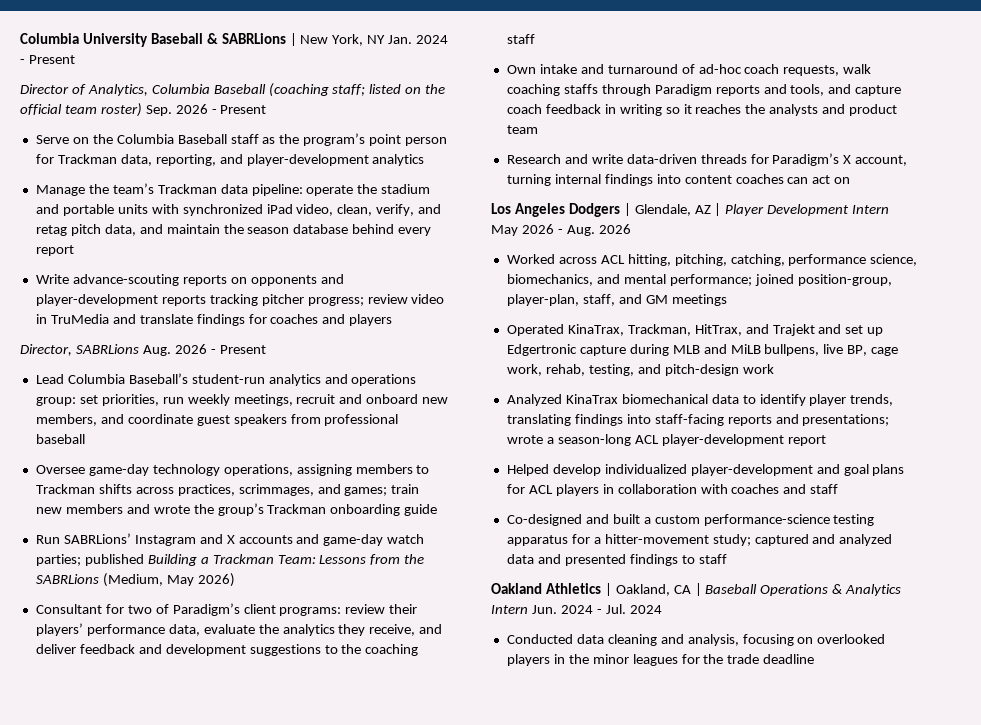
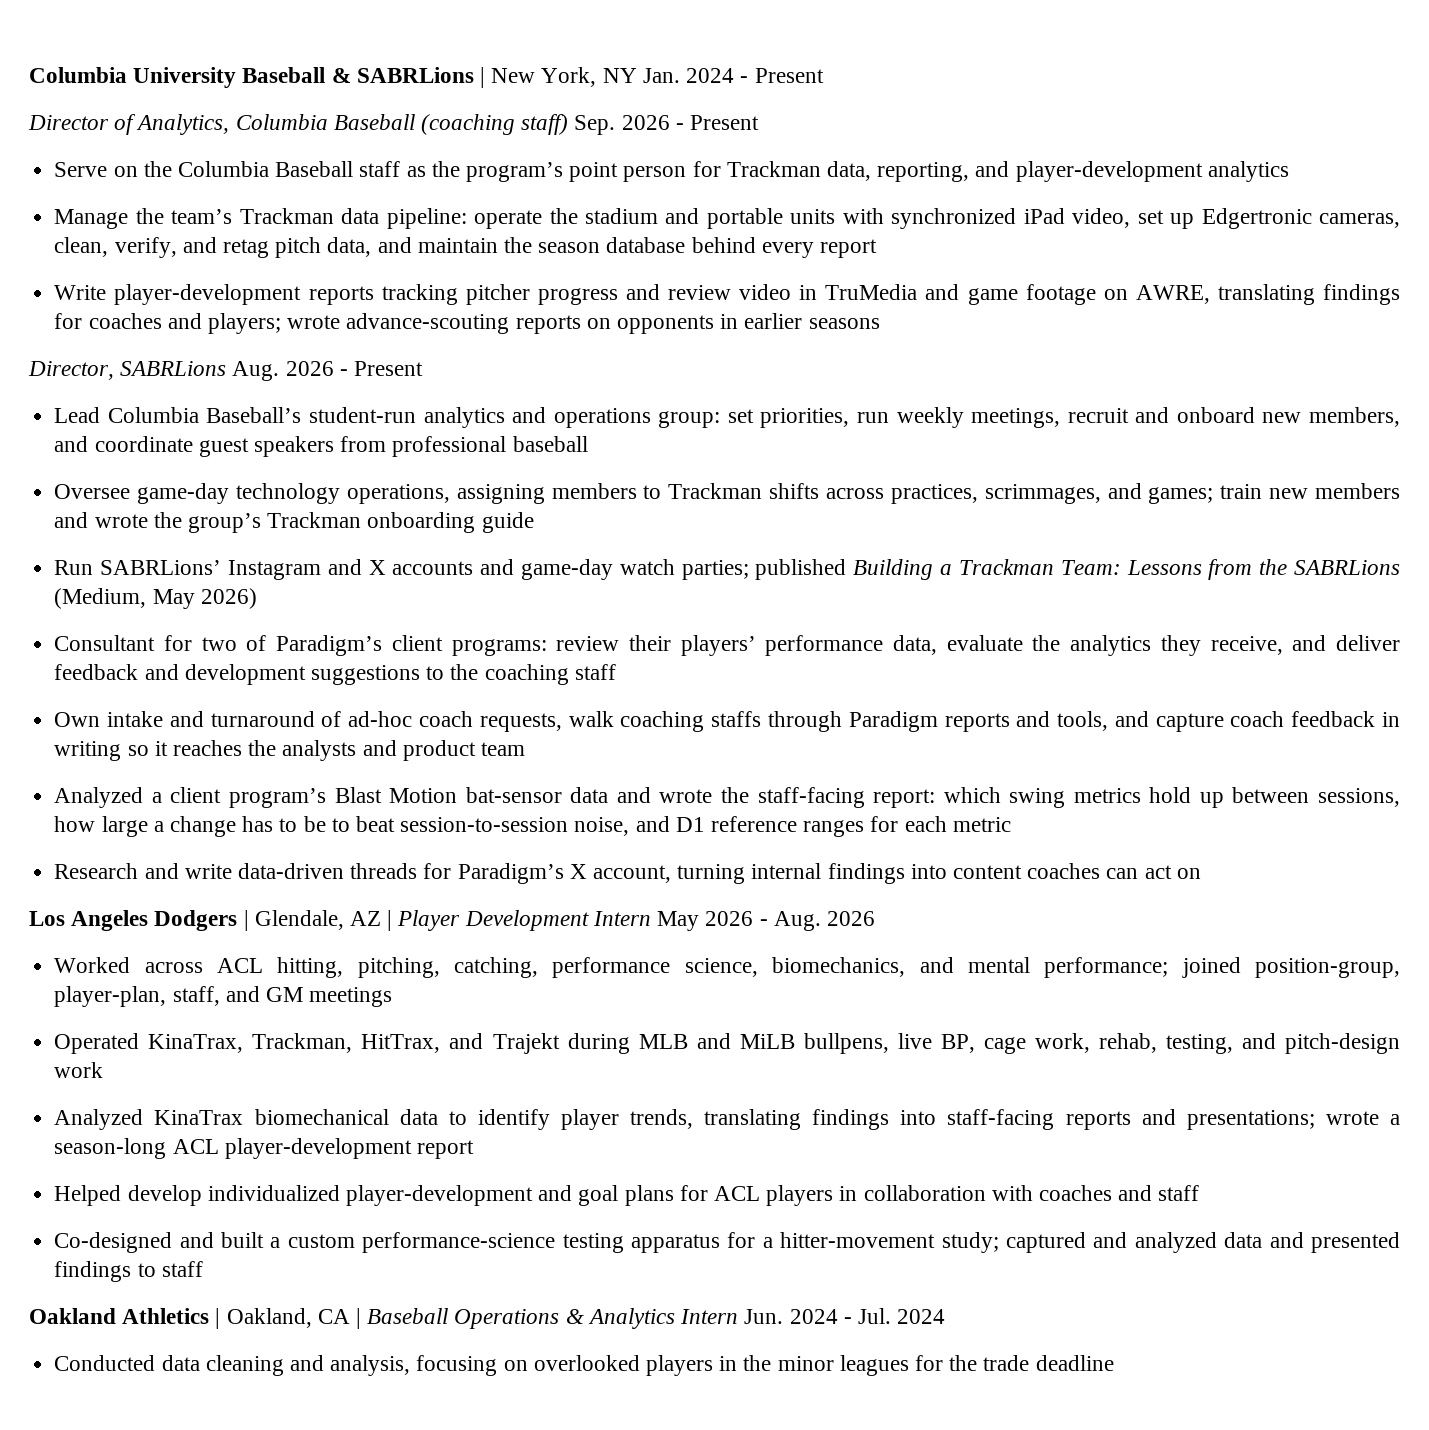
- Director of Analytics, Columbia Baseball (coaching staff; listed on the official team roster) Sep. 2026 - Present
+ Director of Analytics, Columbia Baseball (coaching staff) Sep. 2026 - Present
- Manage the team’s Trackman data pipeline: operate the stadium and portable units with synchronized iPad video, clean, verify, and retag pitch data, and maintain the season database behind every report
+ Manage the team’s Trackman data pipeline: operate the stadium and portable units with synchronized iPad video, set up Edgertronic cameras, clean, verify, and retag pitch data, and maintain the season database behind every report
- Write advance-scouting reports on opponents and player-development reports tracking pitcher progress; review video in TruMedia and translate findings for coaches and players
+ Write player-development reports tracking pitcher progress and review video in TruMedia and game footage on AWRE, translating findings for coaches and players; wrote advance-scouting reports on opponents in earlier seasons
+ Analyzed a client program’s Blast Motion bat-sensor data and wrote the staff-facing report: which swing metrics hold up between sessions, how large a change has to be to beat session-to-session noise, and D1 reference ranges for each metric
- Operated KinaTrax, Trackman, HitTrax, and Trajekt and set up Edgertronic capture during MLB and MiLB bullpens, live BP, cage work, rehab, testing, and pitch-design work
+ Operated KinaTrax, Trackman, HitTrax, and Trajekt during MLB and MiLB bullpens, live BP, cage work, rehab, testing, and pitch-design work

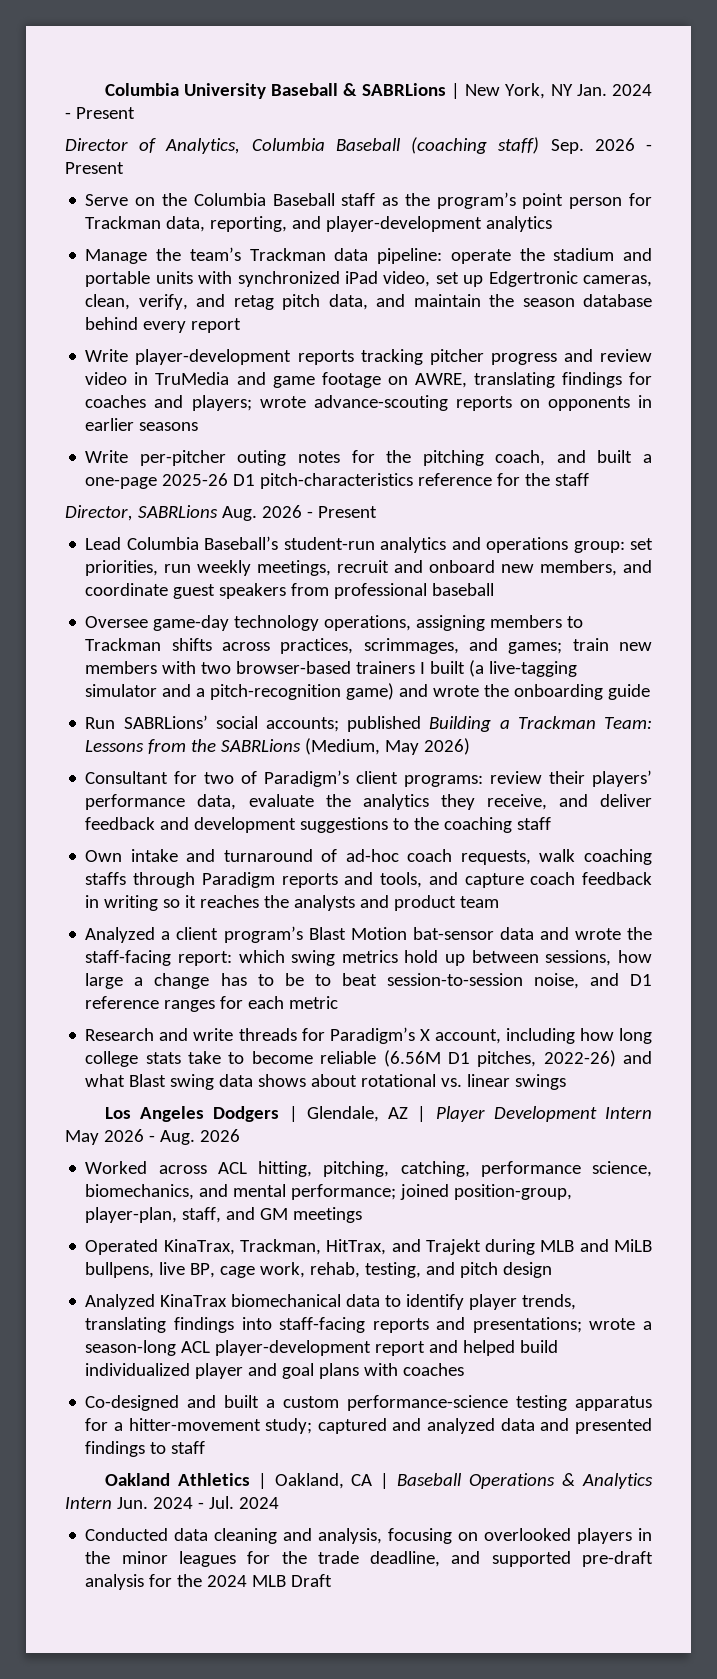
+ Write per-pitcher outing notes for the pitching coach, and built a one-page 2025-26 D1 pitch-characteristics reference for the staff
- Oversee game-day technology operations, assigning members to Trackman shifts across practices, scrimmages, and games; train new members and wrote the group’s Trackman onboarding guide
+ Oversee game-day technology operations, assigning members to Trackman shifts across practices, scrimmages, and games; train new members with two browser-based trainers I built (a live-tagging simulator and a pitch-recognition game) and wrote the onboarding guide
- Run SABRLions’ Instagram and X accounts and game-day watch parties; published Building a Trackman Team: Lessons from the SABRLions (Medium, May 2026)
+ Run SABRLions’ social accounts; published Building a Trackman Team: Lessons from the SABRLions (Medium, May 2026)
- Research and write data-driven threads for Paradigm’s X account, turning internal findings into content coaches can act on
+ Research and write threads for Paradigm’s X account, including how long college stats take to become reliable (6.56M D1 pitches, 2022-26) and what Blast swing data shows about rotational vs. linear swings
- Operated KinaTrax, Trackman, HitTrax, and Trajekt during MLB and MiLB bullpens, live BP, cage work, rehab, testing, and pitch-design work
+ Operated KinaTrax, Trackman, HitTrax, and Trajekt during MLB and MiLB bullpens, live BP, cage work, rehab, testing, and pitch design
- Analyzed KinaTrax biomechanical data to identify player trends, translating findings into staff-facing reports and presentations; wrote a season-long ACL player-development report
- Helped develop individualized player-development and goal plans for ACL players in collaboration with coaches and staff
+ Analyzed KinaTrax biomechanical data to identify player trends, translating findings into staff-facing reports and presentations; wrote a season-long ACL player-development report and helped build individualized player and goal plans with coaches
- Conducted data cleaning and analysis, focusing on overlooked players in the minor leagues for the trade deadline
+ Conducted data cleaning and analysis, focusing on overlooked players in the minor leagues for the trade deadline, and supported pre-draft analysis for the 2024 MLB Draft

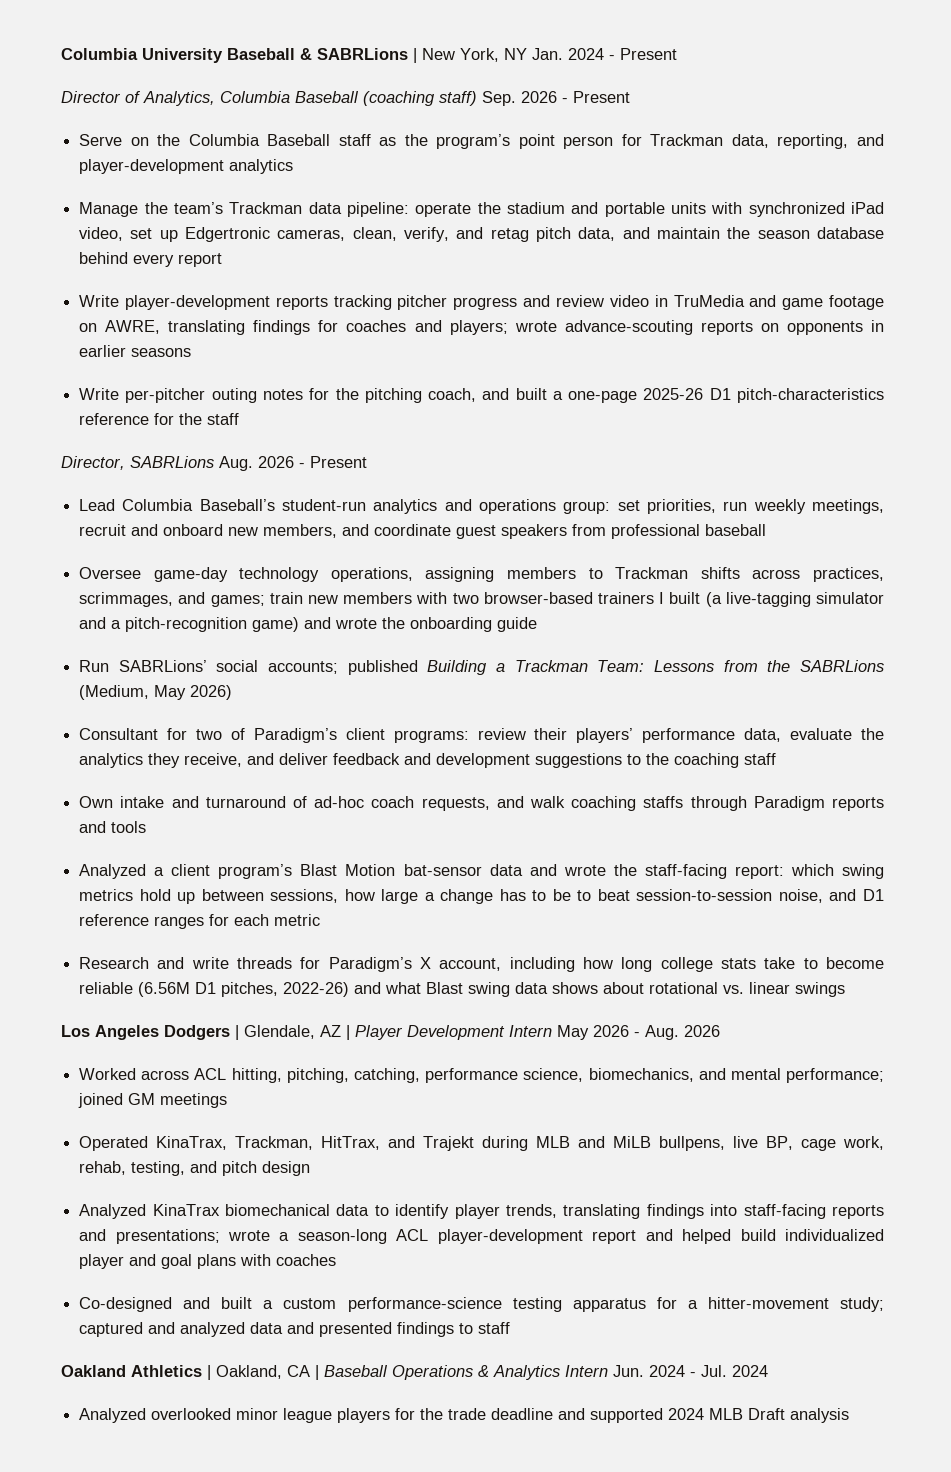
- Own intake and turnaround of ad-hoc coach requests, walk coaching staffs through Paradigm reports and tools, and capture coach feedback in writing so it reaches the analysts and product team
+ Own intake and turnaround of ad-hoc coach requests, and walk coaching staffs through Paradigm reports and tools
- Worked across ACL hitting, pitching, catching, performance science, biomechanics, and mental performance; joined position-group, player-plan, staff, and GM meetings
+ Worked across ACL hitting, pitching, catching, performance science, biomechanics, and mental performance; joined GM meetings
- Conducted data cleaning and analysis, focusing on overlooked players in the minor leagues for the trade deadline, and supported pre-draft analysis for the 2024 MLB Draft
+ Analyzed overlooked minor league players for the trade deadline and supported 2024 MLB Draft analysis

